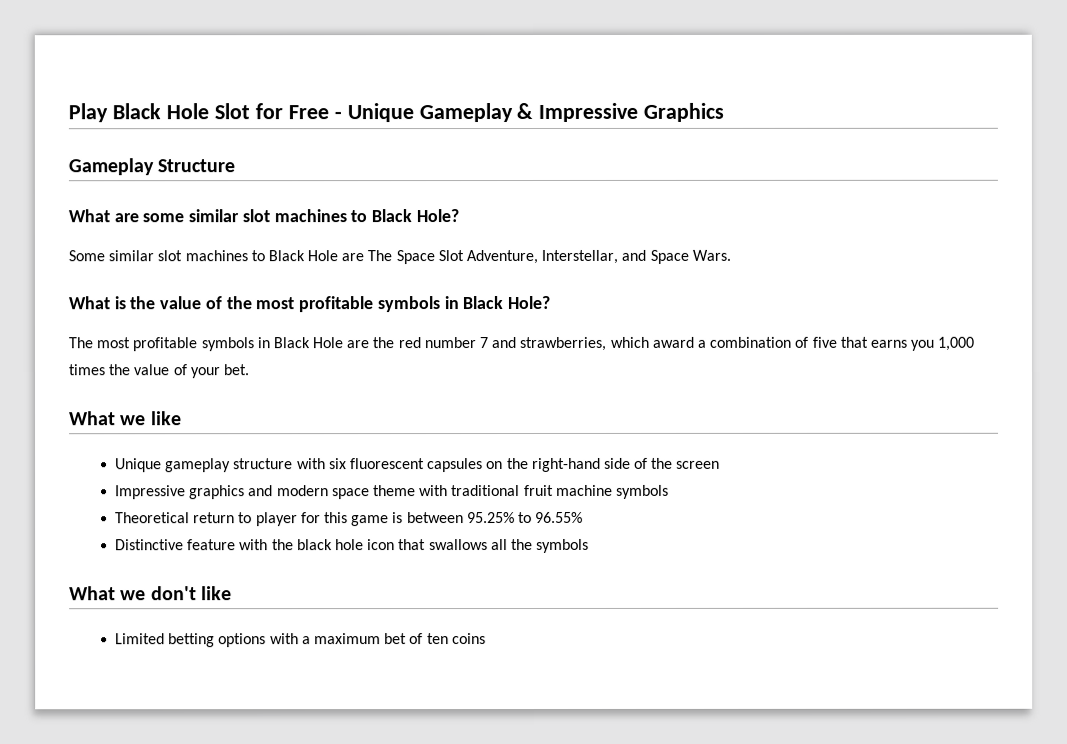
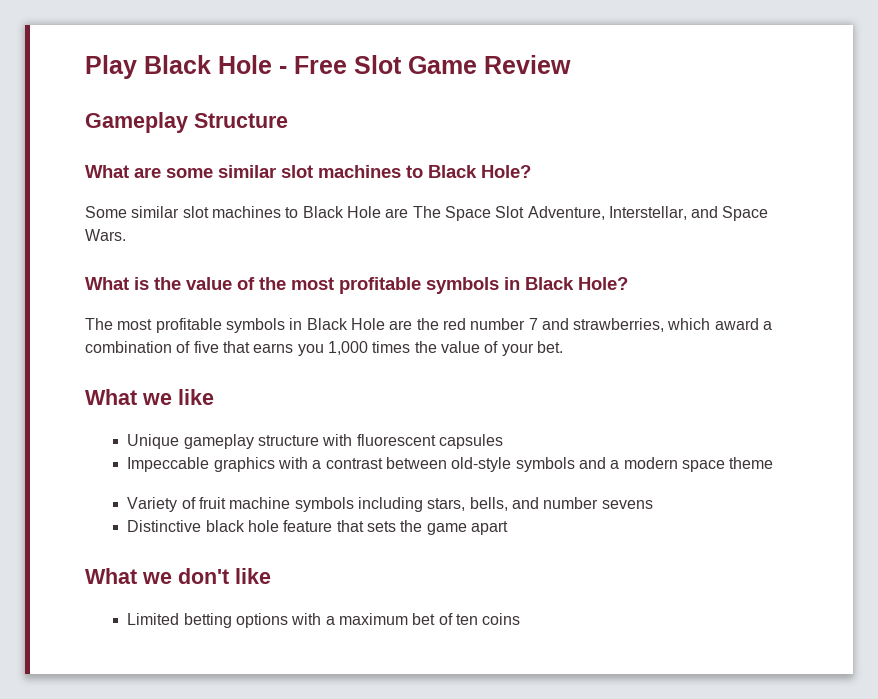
- Play Black Hole Slot for Free - Unique Gameplay & Impressive Graphics
+ Play Black Hole - Free Slot Game Review
- Unique gameplay structure with six fluorescent capsules on the right-hand side of the screen
- Impressive graphics and modern space theme with traditional fruit machine symbols
- Theoretical return to player for this game is between 95.25% to 96.55%
- Distinctive feature with the black hole icon that swallows all the symbols
+ Unique gameplay structure with fluorescent capsules
+ Impeccable graphics with a contrast between old-style symbols and a modern space theme
+ Variety of fruit machine symbols including stars, bells, and number sevens
+ Distinctive black hole feature that sets the game apart

